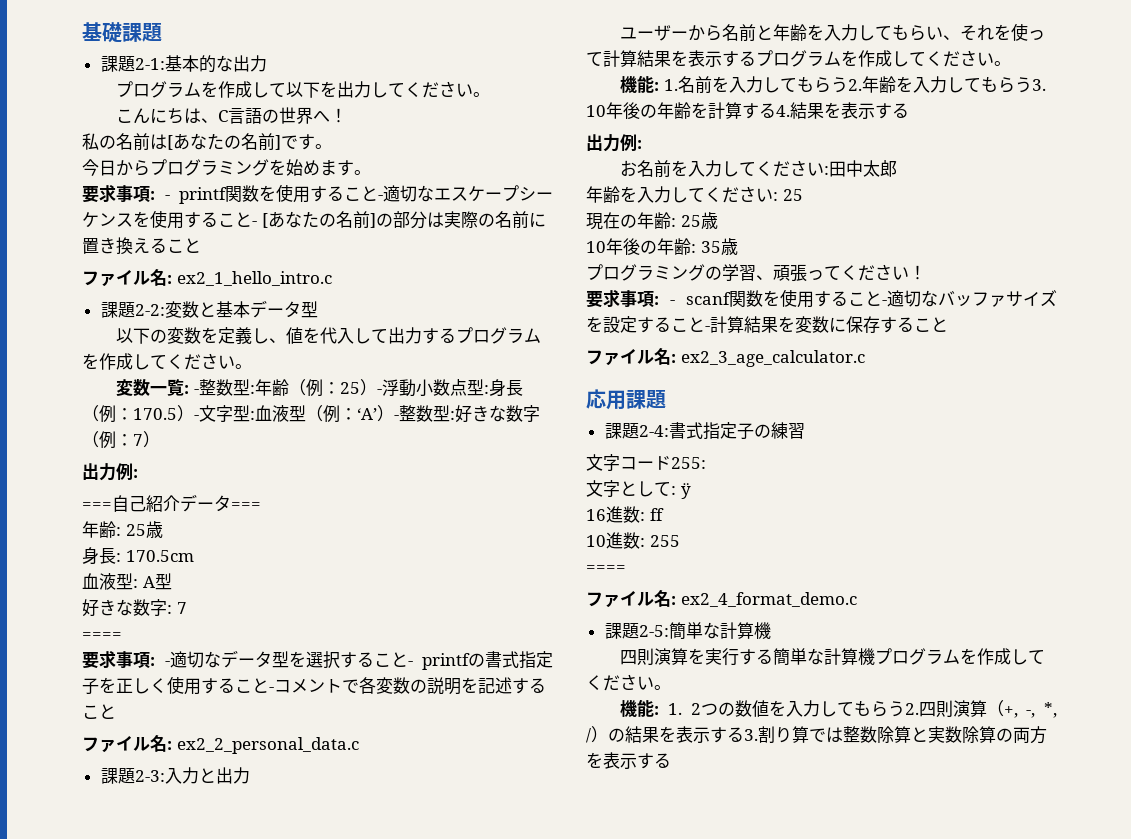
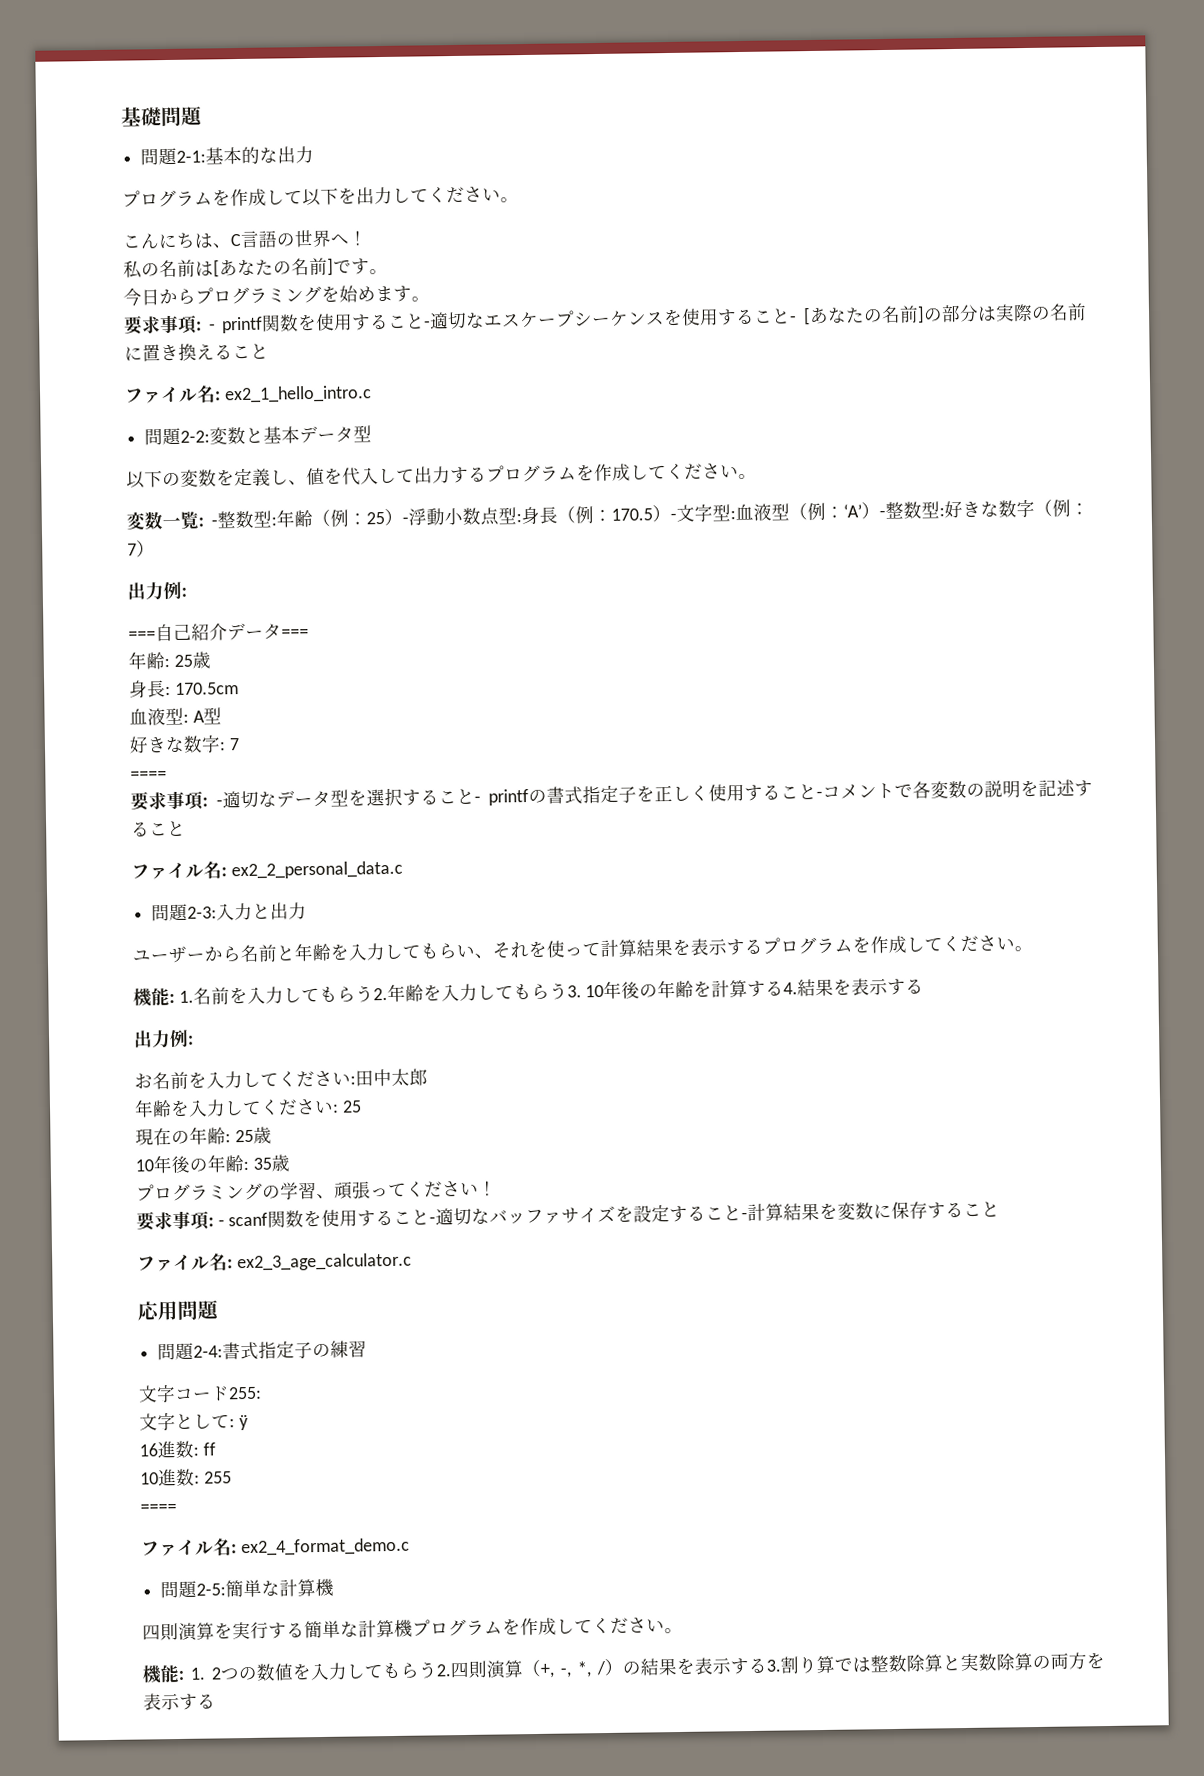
- 基礎課題
- 課題2-1:基本的な出力
+ 基礎問題
+ 問題2-1:基本的な出力
- 課題2-2:変数と基本データ型
+ 問題2-2:変数と基本データ型
- 課題2-3:入力と出力
+ 問題2-3:入力と出力
- 応用課題
- 課題2-4:書式指定子の練習
+ 応用問題
+ 問題2-4:書式指定子の練習
- 課題2-5:簡単な計算機
+ 問題2-5:簡単な計算機

